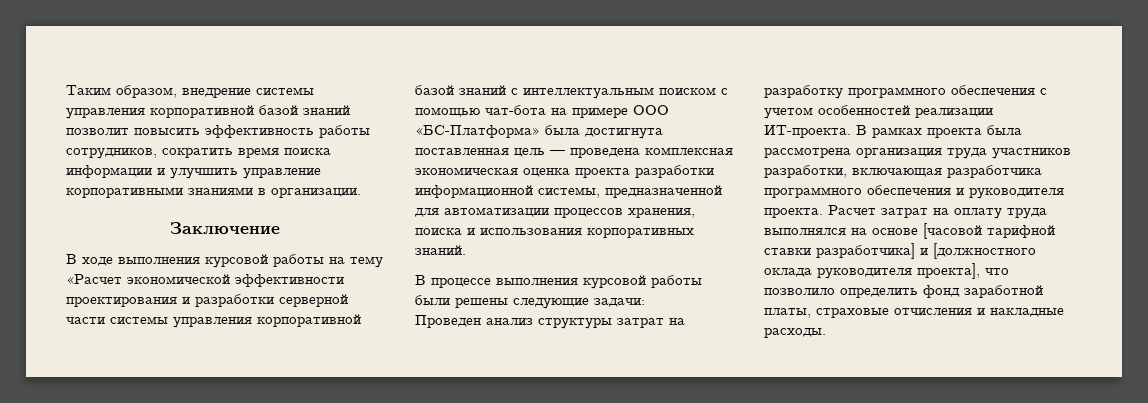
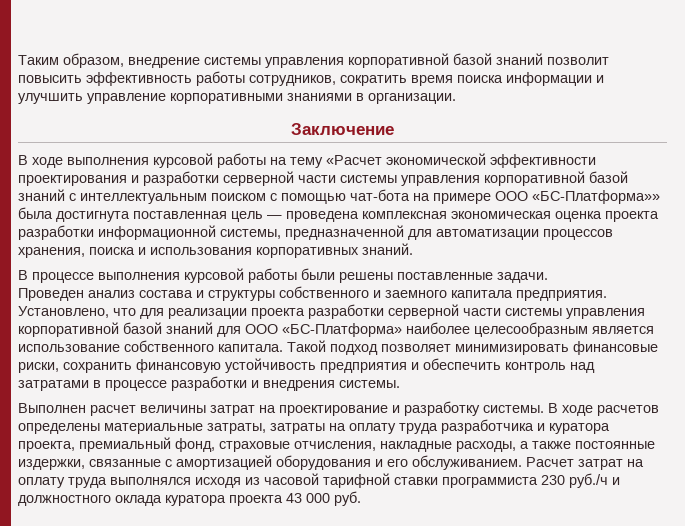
- В ходе выполнения курсовой работы на тему «Расчет экономической эффективности проектирования и разработки серверной части системы управления корпоративной базой знаний с интеллектуальным поиском с помощью чат-бота на примере ООО «БС-Платформа» была достигнута поставленная цель — проведена комплексная экономическая оценка проекта разработки информационной системы, предназначенной для автоматизации процессов хранения, поиска и использования корпоративных знаний.
+ В ходе выполнения курсовой работы на тему «Расчет экономической эффективности проектирования и разработки серверной части системы управления корпоративной базой знаний с интеллектуальным поиском с помощью чат-бота на примере ООО «БС-Платформа»» была достигнута поставленная цель — проведена комплексная экономическая оценка проекта разработки информационной системы, предназначенной для автоматизации процессов хранения, поиска и использования корпоративных знаний.
- В процессе выполнения курсовой работы были решены следующие задачи:
+ В процессе выполнения курсовой работы были решены поставленные задачи.
- Проведен анализ структуры затрат на разработку программного обеспечения с учетом особенностей реализации ИТ-проекта. В рамках проекта была рассмотрена организация труда участников разработки, включающая разработчика программного обеспечения и руководителя проекта.
+ Проведен анализ состава и структуры собственного и заемного капитала предприятия. Установлено, что для реализации проекта разработки серверной части системы управления корпоративной базой знаний для ООО «БС-Платформа» наиболее целесообразным является использование собственного капитала. Такой подход позволяет минимизировать финансовые риски, сохранить финансовую устойчивость предприятия и обеспечить контроль над затратами в процессе разработки и внедрения системы.
+ Выполнен расчет величины затрат на проектирование и разработку системы. В ходе расчетов определены материальные затраты, затраты на оплату труда разработчика и куратора проекта, премиальный фонд, страховые отчисления, накладные расходы, а также постоянные издержки, связанные с амортизацией оборудования и его обслуживанием.
- Расчет затрат на оплату труда выполнялся на основе [часовой тарифной ставки разработчика] и [должностного оклада руководителя проекта], что позволило определить фонд заработной платы, страховые отчисления и накладные расходы.
+ Расчет затрат на оплату труда выполнялся исходя из часовой тарифной ставки программиста 230 руб./ч и должностного оклада куратора проекта 43 000 руб.

